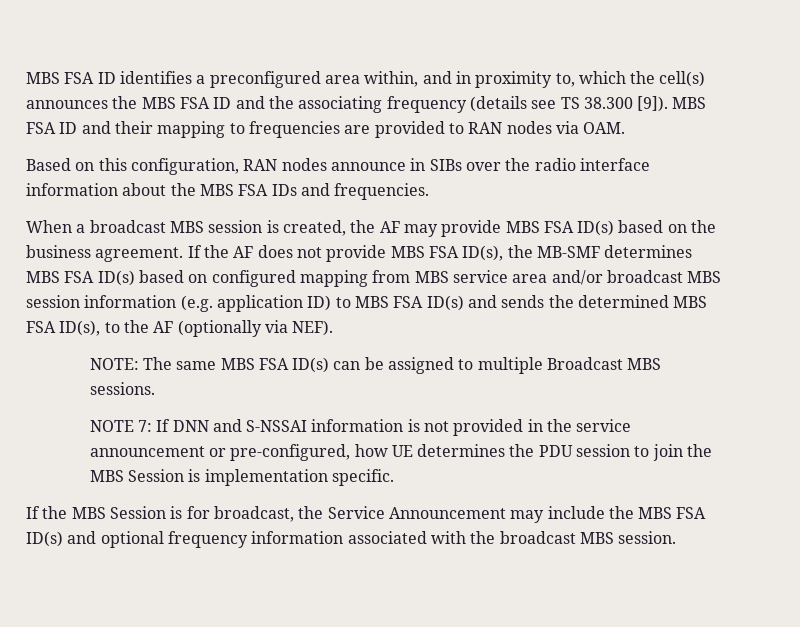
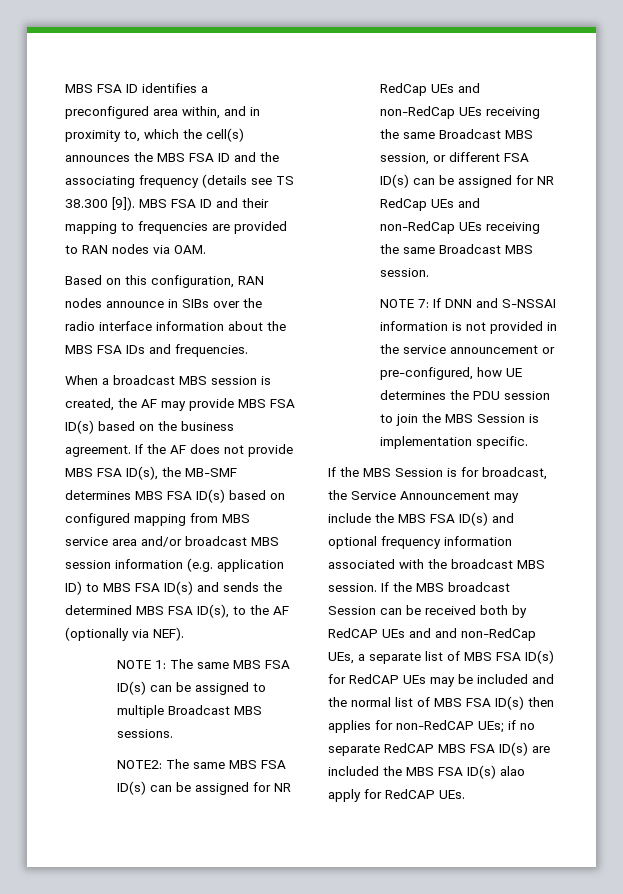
- NOTE: The same MBS FSA ID(s) can be assigned to multiple Broadcast MBS sessions.
+ NOTE 1: The same MBS FSA ID(s) can be assigned to multiple Broadcast MBS sessions.
+ NOTE2: The same MBS FSA ID(s) can be assigned for NR RedCap UEs and non-RedCap UEs receiving the same Broadcast MBS session, or different FSA ID(s) can be assigned for NR RedCap UEs and non-RedCap UEs receiving the same Broadcast MBS session.
+ If the MBS broadcast Session can be received both by RedCAP UEs and and non-RedCap UEs, a separate list of MBS FSA ID(s) for RedCAP UEs may be included and the normal list of MBS FSA ID(s) then applies for non-RedCAP UEs; if no separate RedCAP MBS FSA ID(s) are included the MBS FSA ID(s) alao apply for RedCAP UEs.

